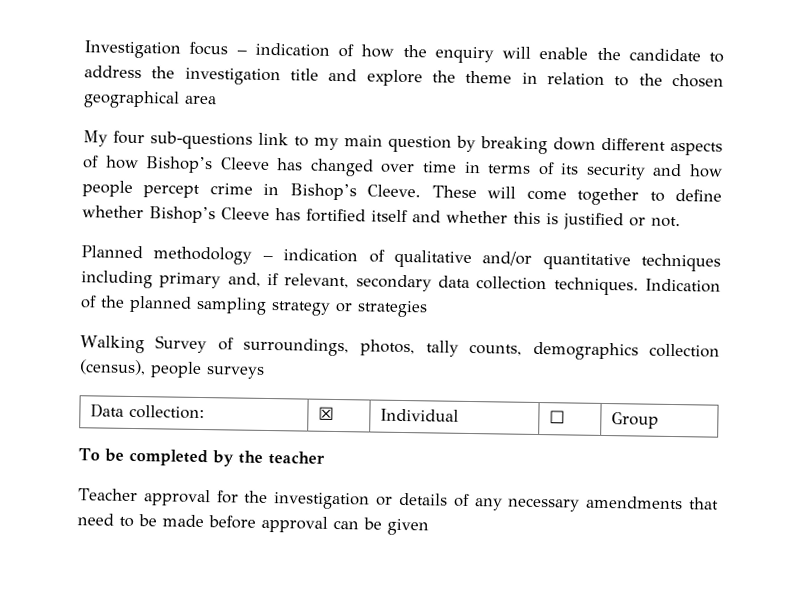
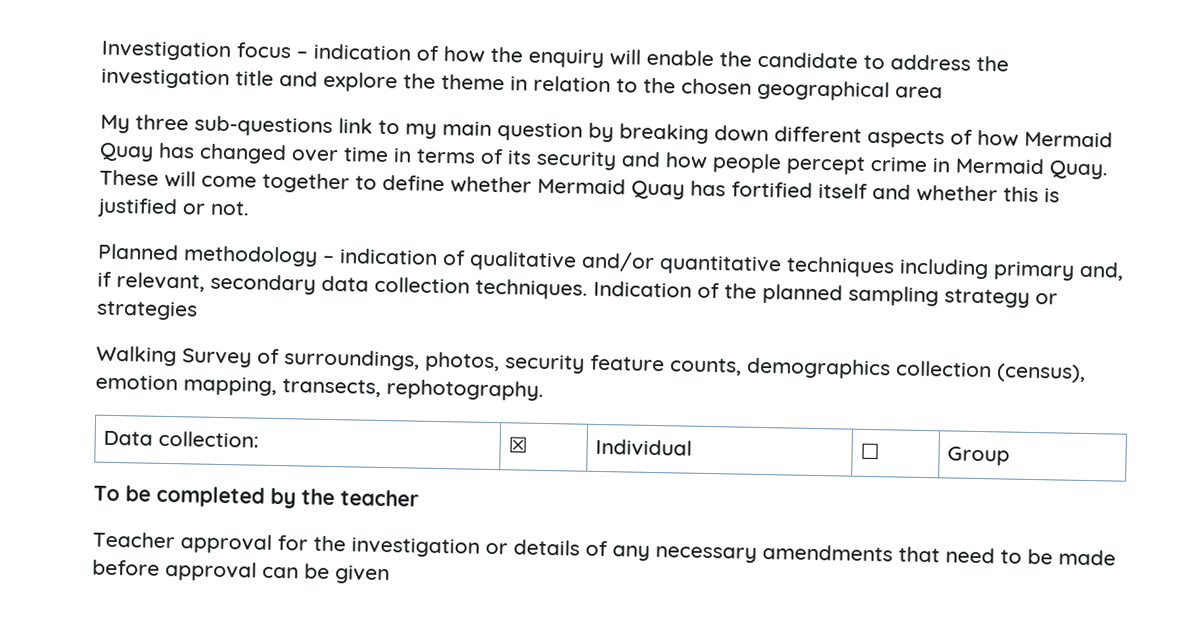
- My four sub-questions link to my main question by breaking down different aspects of how Bishop’s Cleeve has changed over time in terms of its security and how people percept crime in Bishop’s Cleeve.
+ My three sub-questions link to my main question by breaking down different aspects of how Mermaid Quay has changed over time in terms of its security and how people percept crime in Mermaid Quay.
- These will come together to define whether Bishop’s Cleeve has fortified itself and whether this is justified or not.
+ These will come together to define whether Mermaid Quay has fortified itself and whether this is justified or not.
- Walking Survey of surroundings, photos, tally counts, demographics collection (census), people surveys
+ Walking Survey of surroundings, photos, security feature counts, demographics collection (census), emotion mapping, transects, rephotography.

